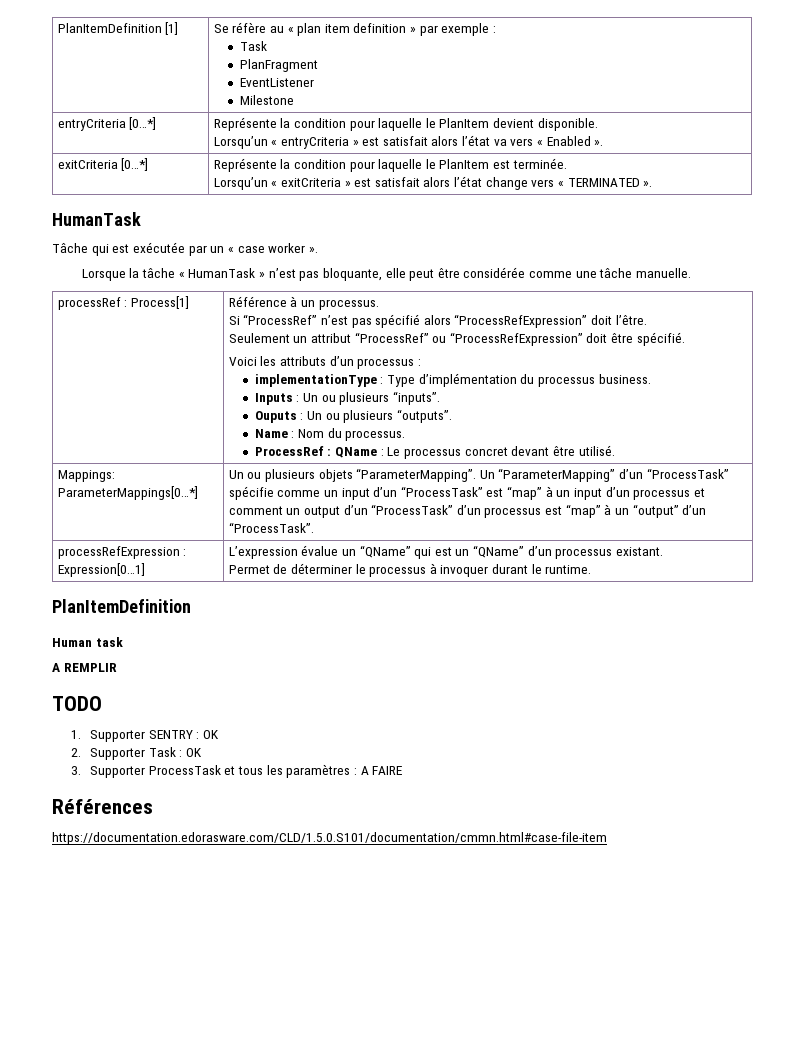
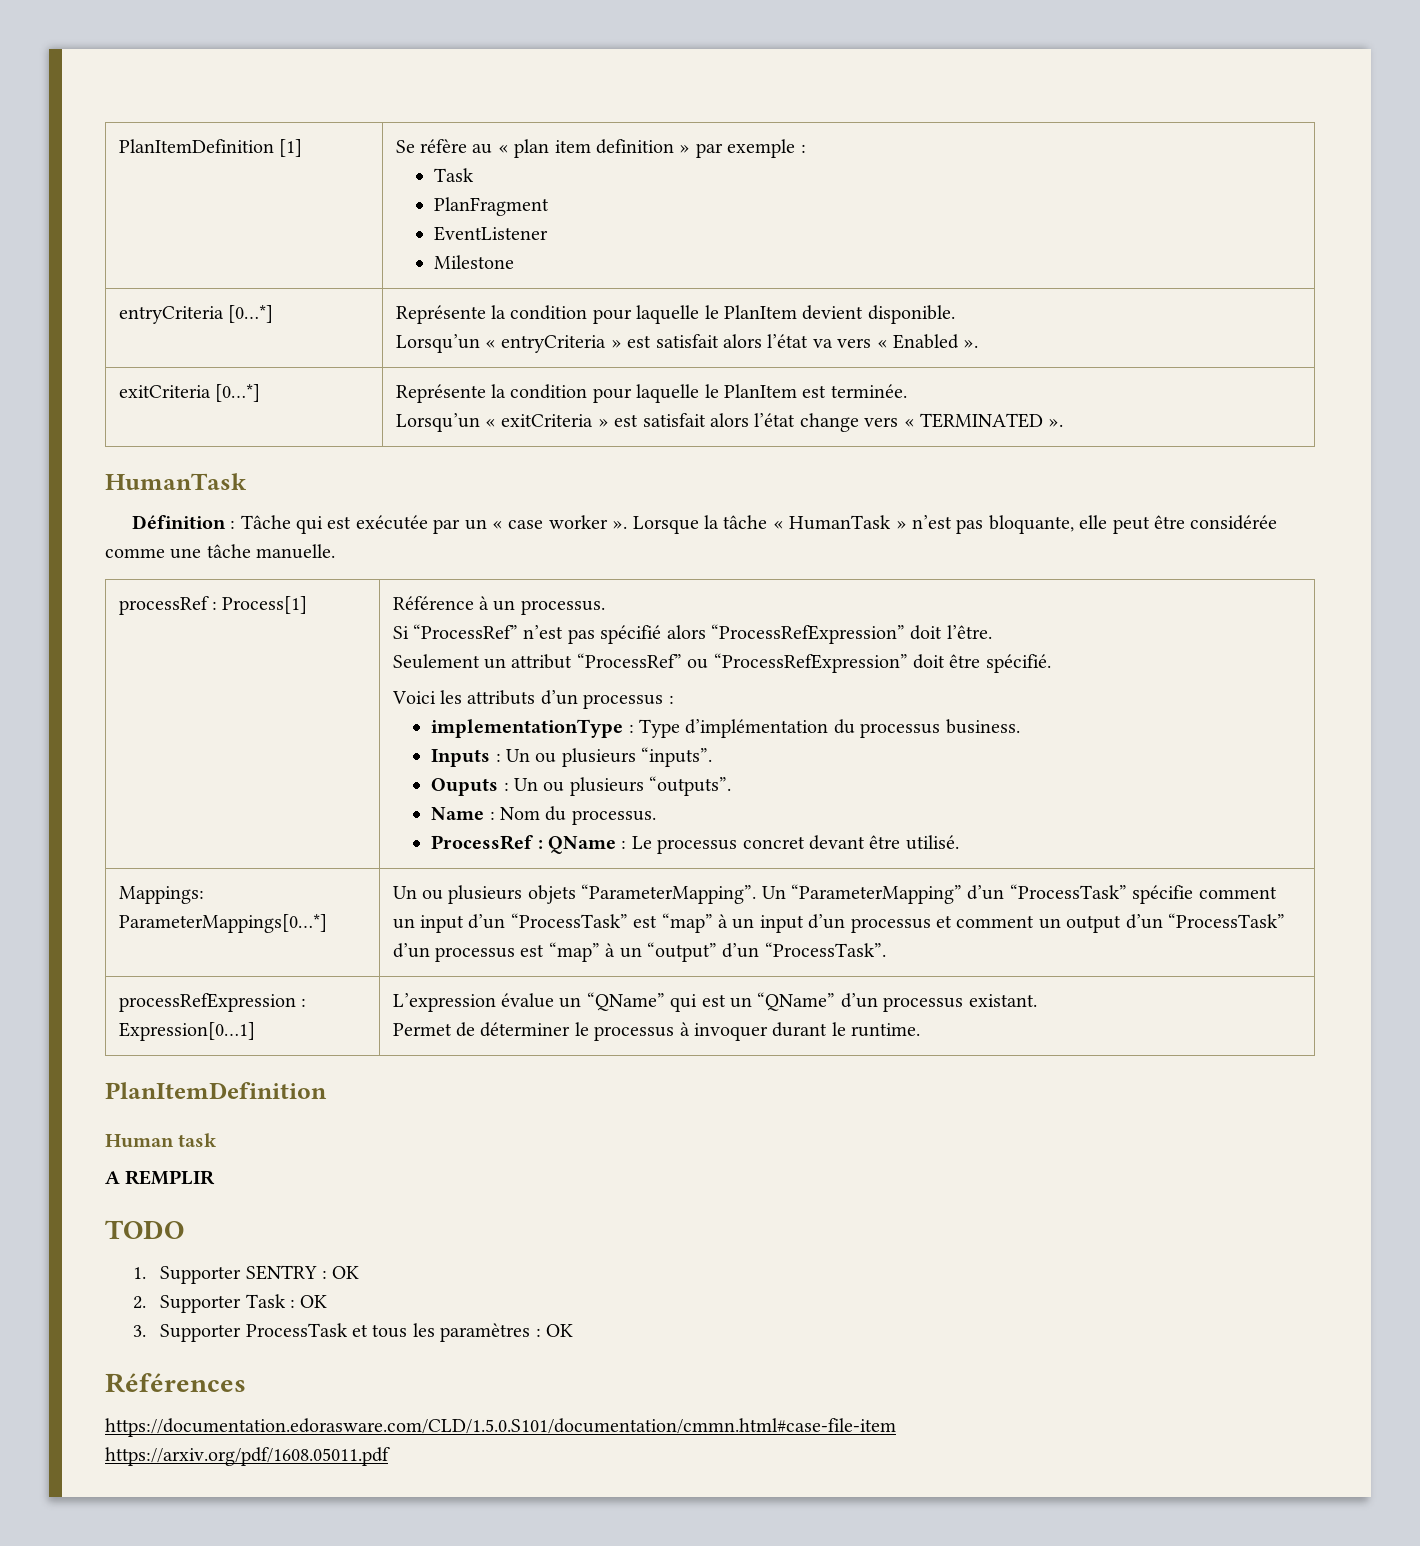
- Tâche qui est exécutée par un « case worker ».
- Lorsque la tâche « HumanTask » n’est pas bloquante, elle peut être considérée comme une tâche manuelle.
+ Définition : Tâche qui est exécutée par un « case worker ». Lorsque la tâche « HumanTask » n’est pas bloquante, elle peut être considérée comme une tâche manuelle.
- Mappings: ParameterMappings[0…*] | Un ou plusieurs objets “ParameterMapping”. Un “ParameterMapping” d’un “ProcessTask” spécifie comme un input d’un “ProcessTask” est “map” à un input d’un processus et comment un output d’un “ProcessTask” d’un processus est “map” à un “output” d’un “ProcessTask”.
+ Mappings: ParameterMappings[0…*] | Un ou plusieurs objets “ParameterMapping”. Un “ParameterMapping” d’un “ProcessTask” spécifie comment un input d’un “ProcessTask” est “map” à un input d’un processus et comment un output d’un “ProcessTask” d’un processus est “map” à un “output” d’un “ProcessTask”.
- 3. Supporter ProcessTask et tous les paramètres : A FAIRE
+ 3. Supporter ProcessTask et tous les paramètres : OK
+ https://arxiv.org/pdf/1608.05011.pdf

